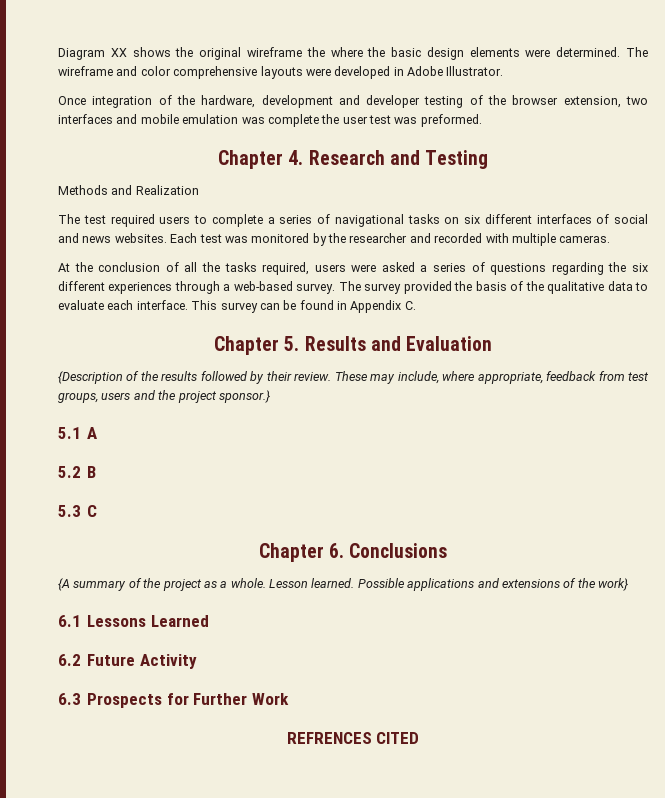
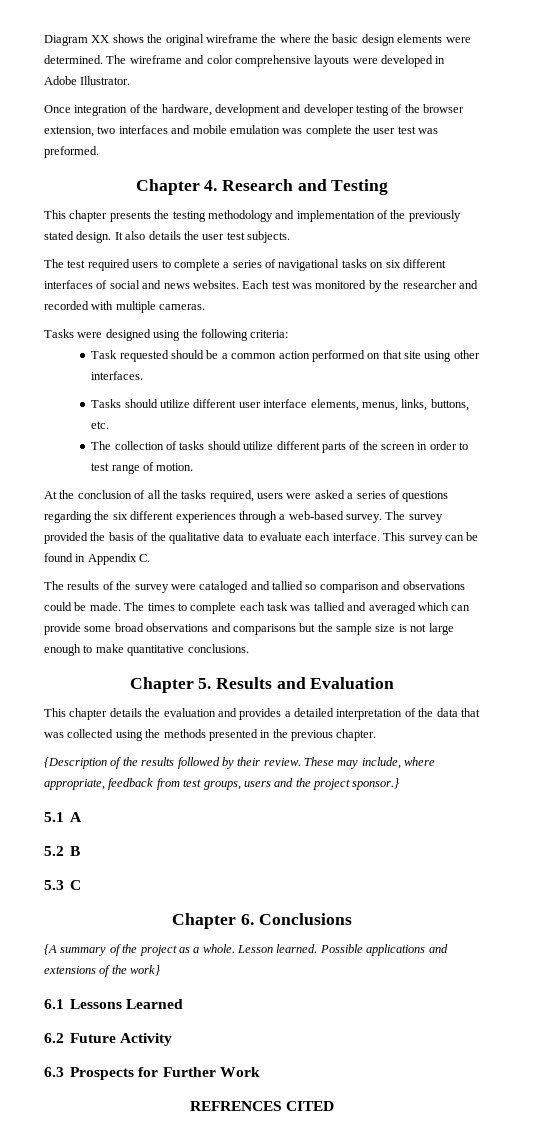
- Methods and Realization
+ This chapter presents the testing methodology and implementation of the previously stated design. It also details the user test subjects.
+ Tasks were designed using the following criteria:
+ Task requested should be a common action performed on that site using other interfaces.
+ Tasks should utilize different user interface elements, menus, links, buttons, etc.
+ The collection of tasks should utilize different parts of the screen in order to test range of motion.
+ The results of the survey were cataloged and tallied so comparison and observations could be made. The times to complete each task was tallied and averaged which can provide some broad observations and comparisons but the sample size is not large enough to make quantitative conclusions.
+ This chapter details the evaluation and provides a detailed interpretation of the data that was collected using the methods presented in the previous chapter.

